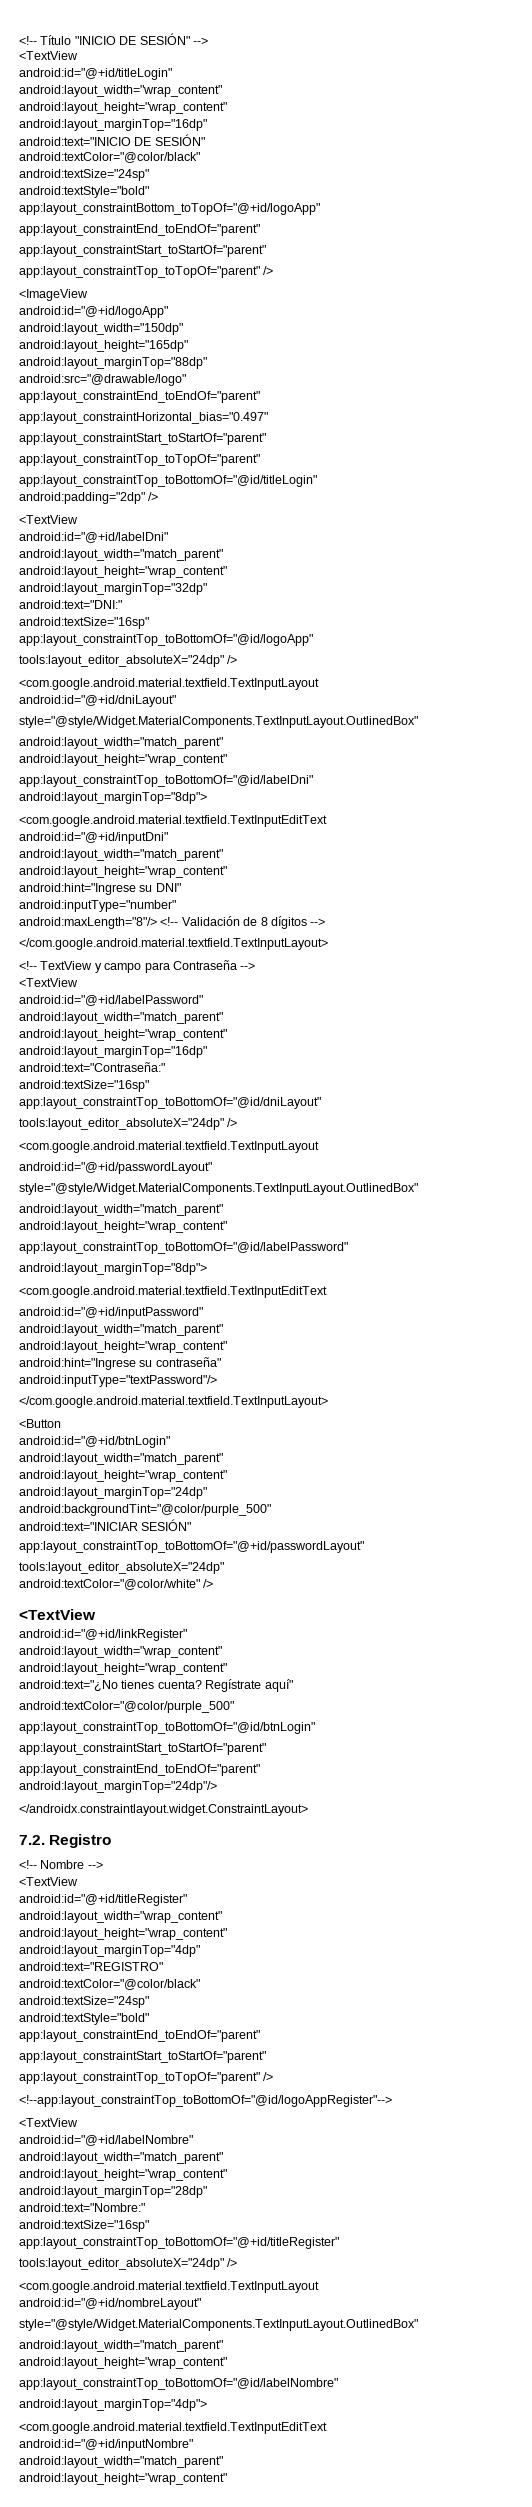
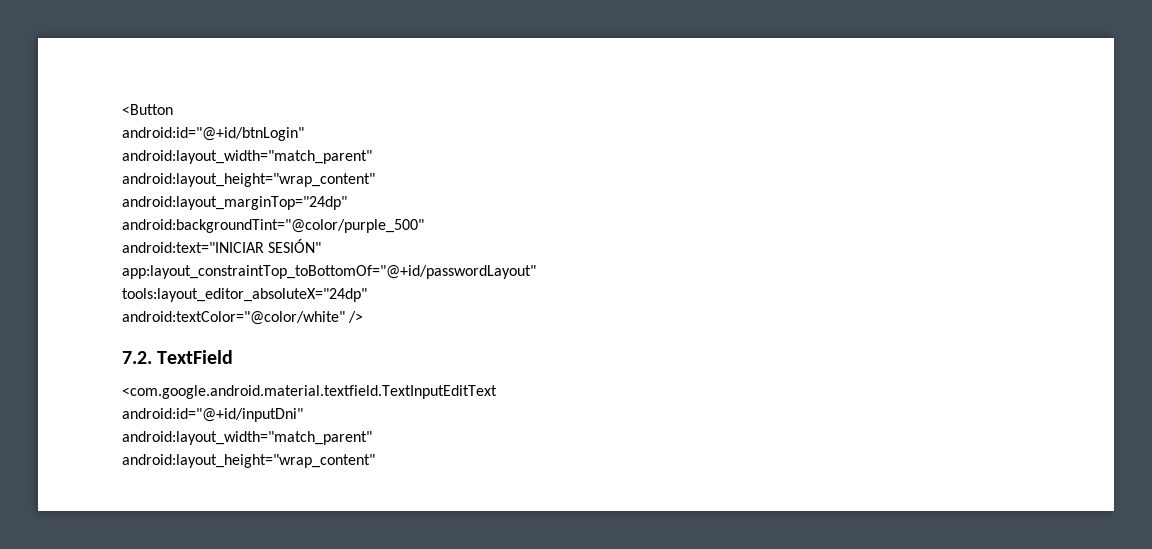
- <!-- Título "INICIO DE SESIÓN" -->
- <TextView
- android:id="@+id/titleLogin"
- android:layout_width="wrap_content"
- android:layout_height="wrap_content"
- android:layout_marginTop="16dp"
- android:text="INICIO DE SESIÓN"
- android:textColor="@color/black"
- android:textSize="24sp"
- android:textStyle="bold"
- app:layout_constraintBottom_toTopOf="@+id/logoApp"
- app:layout_constraintEnd_toEndOf="parent"
- app:layout_constraintStart_toStartOf="parent"
- app:layout_constraintTop_toTopOf="parent" />
- <ImageView
- android:id="@+id/logoApp"
- android:layout_width="150dp"
- android:layout_height="165dp"
- android:layout_marginTop="88dp"
- android:src="@drawable/logo"
- app:layout_constraintEnd_toEndOf="parent"
- app:layout_constraintHorizontal_bias="0.497"
- app:layout_constraintStart_toStartOf="parent"
- app:layout_constraintTop_toTopOf="parent"
- app:layout_constraintTop_toBottomOf="@id/titleLogin"
- android:padding="2dp" />
- <TextView
- android:id="@+id/labelDni"
- android:layout_width="match_parent"
- android:layout_height="wrap_content"
- android:layout_marginTop="32dp"
- android:text="DNI:"
- android:textSize="16sp"
- app:layout_constraintTop_toBottomOf="@id/logoApp"
- tools:layout_editor_absoluteX="24dp" />
- <com.google.android.material.textfield.TextInputLayout
- android:id="@+id/dniLayout"
- style="@style/Widget.MaterialComponents.TextInputLayout.OutlinedBox"
- android:layout_width="match_parent"
- android:layout_height="wrap_content"
- app:layout_constraintTop_toBottomOf="@id/labelDni"
- android:layout_marginTop="8dp">
- <com.google.android.material.textfield.TextInputEditText
- android:id="@+id/inputDni"
- android:layout_width="match_parent"
- android:layout_height="wrap_content"
- android:hint="Ingrese su DNI"
- android:inputType="number"
- android:maxLength="8"/> <!-- Validación de 8 dígitos -->
- </com.google.android.material.textfield.TextInputLayout>
- <!-- TextView y campo para Contraseña -->
- <TextView
- android:id="@+id/labelPassword"
- android:layout_width="match_parent"
- android:layout_height="wrap_content"
- android:layout_marginTop="16dp"
- android:text="Contraseña:"
- android:textSize="16sp"
- app:layout_constraintTop_toBottomOf="@id/dniLayout"
- tools:layout_editor_absoluteX="24dp" />
- <com.google.android.material.textfield.TextInputLayout
- android:id="@+id/passwordLayout"
- style="@style/Widget.MaterialComponents.TextInputLayout.OutlinedBox"
- android:layout_width="match_parent"
- android:layout_height="wrap_content"
- app:layout_constraintTop_toBottomOf="@id/labelPassword"
- android:layout_marginTop="8dp">
- <com.google.android.material.textfield.TextInputEditText
- android:id="@+id/inputPassword"
- android:layout_width="match_parent"
- android:layout_height="wrap_content"
- android:hint="Ingrese su contraseña"
- android:inputType="textPassword"/>
- </com.google.android.material.textfield.TextInputLayout>
  android:textColor="@color/white" />
- <TextView
- android:id="@+id/linkRegister"
- android:layout_width="wrap_content"
- android:layout_height="wrap_content"
- android:text="¿No tienes cuenta? Regístrate aquí"
- android:textColor="@color/purple_500"
- app:layout_constraintTop_toBottomOf="@id/btnLogin"
- app:layout_constraintStart_toStartOf="parent"
- app:layout_constraintEnd_toEndOf="parent"
- android:layout_marginTop="24dp"/>
- </androidx.constraintlayout.widget.ConstraintLayout>
- 7.2. Registro
- <!-- Nombre -->
- <TextView
- android:id="@+id/titleRegister"
- android:layout_width="wrap_content"
- android:layout_height="wrap_content"
- android:layout_marginTop="4dp"
- android:text="REGISTRO"
- android:textColor="@color/black"
- android:textSize="24sp"
- android:textStyle="bold"
- app:layout_constraintEnd_toEndOf="parent"
- app:layout_constraintStart_toStartOf="parent"
- app:layout_constraintTop_toTopOf="parent" />
- <!--app:layout_constraintTop_toBottomOf="@id/logoAppRegister"-->
- <TextView
- android:id="@+id/labelNombre"
- android:layout_width="match_parent"
- android:layout_height="wrap_content"
- android:layout_marginTop="28dp"
- android:text="Nombre:"
- android:textSize="16sp"
- app:layout_constraintTop_toBottomOf="@+id/titleRegister"
- tools:layout_editor_absoluteX="24dp" />
- <com.google.android.material.textfield.TextInputLayout
- android:id="@+id/nombreLayout"
- style="@style/Widget.MaterialComponents.TextInputLayout.OutlinedBox"
- android:layout_width="match_parent"
- android:layout_height="wrap_content"
- app:layout_constraintTop_toBottomOf="@id/labelNombre"
- android:layout_marginTop="4dp">
+ 7.2. TextField
  <com.google.android.material.textfield.TextInputEditText
- android:id="@+id/inputNombre"
+ android:id="@+id/inputDni"

